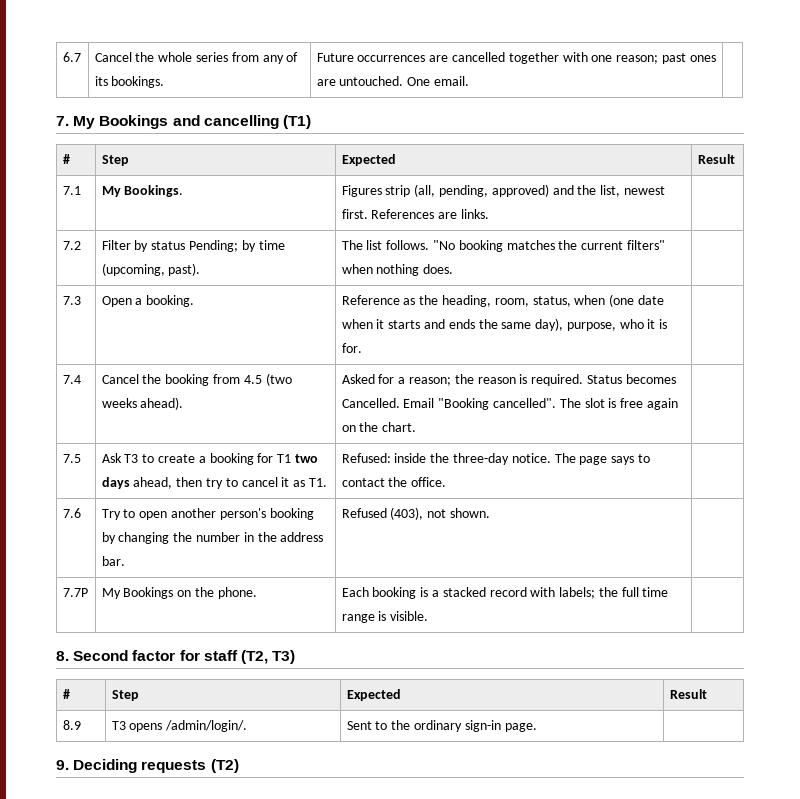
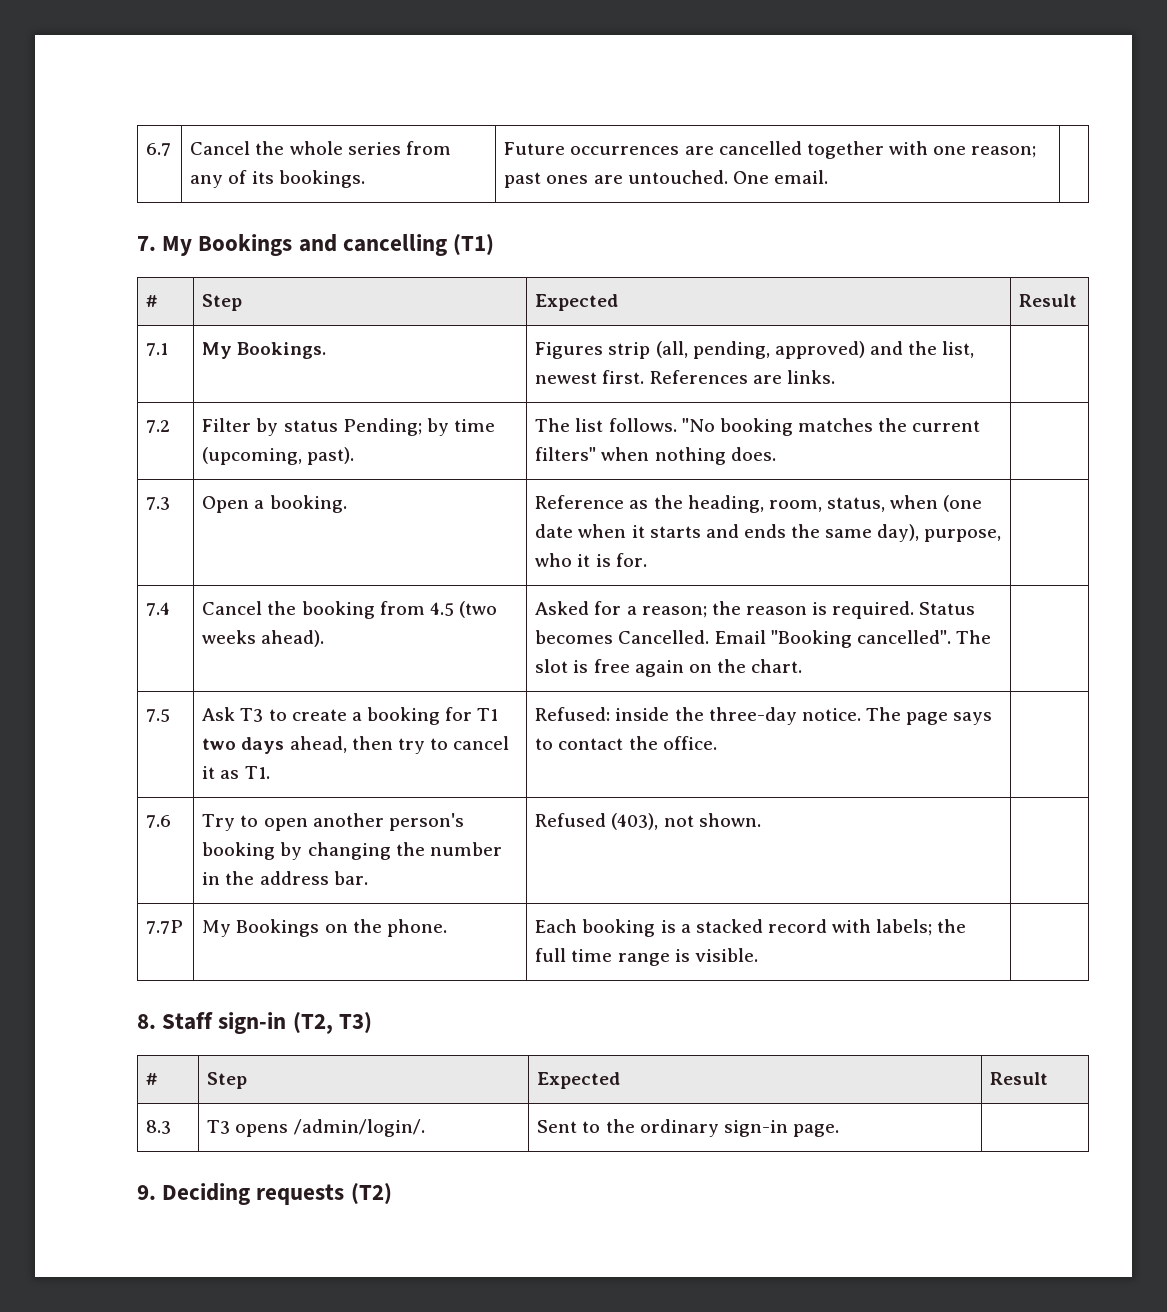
- 8. Second factor for staff (T2, T3)
+ 8. Staff sign-in (T2, T3)
- 8.9 | T3 opens /admin/login/. | Sent to the ordinary sign-in page. |
+ 8.3 | T3 opens /admin/login/. | Sent to the ordinary sign-in page. |

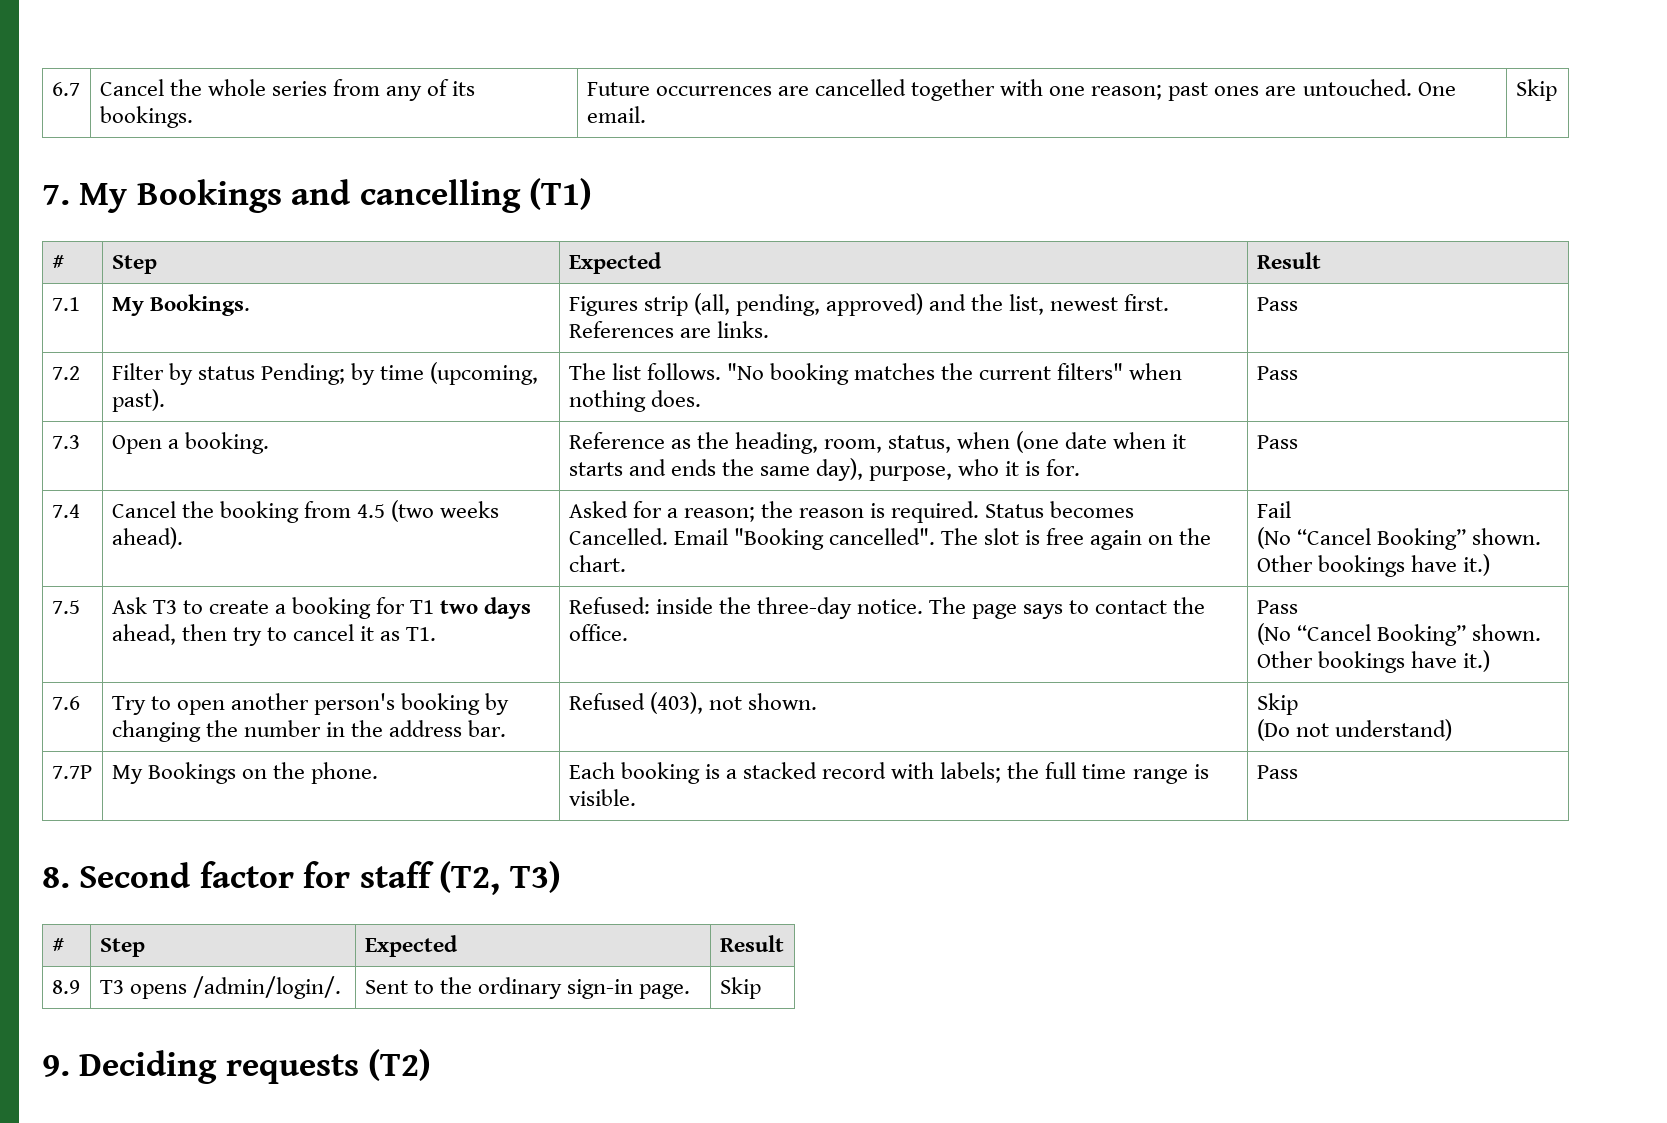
- 6.7 | Cancel the whole series from any of its bookings. | Future occurrences are cancelled together with one reason; past ones are untouched. One email. |
+ 6.7 | Cancel the whole series from any of its bookings. | Future occurrences are cancelled together with one reason; past ones are untouched. One email. | Skip
- 7.1 | My Bookings. | Figures strip (all, pending, approved) and the list, newest first. References are links. |
+ 7.1 | My Bookings. | Figures strip (all, pending, approved) and the list, newest first. References are links. | Pass
- 7.2 | Filter by status Pending; by time (upcoming, past). | The list follows. "No booking matches the current filters" when nothing does. |
+ 7.2 | Filter by status Pending; by time (upcoming, past). | The list follows. "No booking matches the current filters" when nothing does. | Pass
- 7.3 | Open a booking. | Reference as the heading, room, status, when (one date when it starts and ends the same day), purpose, who it is for. |
+ 7.3 | Open a booking. | Reference as the heading, room, status, when (one date when it starts and ends the same day), purpose, who it is for. | Pass
- 7.4 | Cancel the booking from 4.5 (two weeks ahead). | Asked for a reason; the reason is required. Status becomes Cancelled. Email "Booking cancelled". The slot is free again on the chart. |
+ 7.4 | Cancel the booking from 4.5 (two weeks ahead). | Asked for a reason; the reason is required. Status becomes Cancelled. Email "Booking cancelled". The slot is free again on the chart. | Fail
+ (No “Cancel Booking” shown. Other bookings have it.)
- 7.5 | Ask T3 to create a booking for T1 two days ahead, then try to cancel it as T1. | Refused: inside the three-day notice. The page says to contact the office. |
+ 7.5 | Ask T3 to create a booking for T1 two days ahead, then try to cancel it as T1. | Refused: inside the three-day notice. The page says to contact the office. | Pass
+ (No “Cancel Booking” shown. Other bookings have it.)
- 7.6 | Try to open another person's booking by changing the number in the address bar. | Refused (403), not shown. |
+ 7.6 | Try to open another person's booking by changing the number in the address bar. | Refused (403), not shown. | Skip
+ (Do not understand)
- 7.7P | My Bookings on the phone. | Each booking is a stacked record with labels; the full time range is visible. |
+ 7.7P | My Bookings on the phone. | Each booking is a stacked record with labels; the full time range is visible. | Pass
- 8. Staff sign-in (T2, T3)
+ 8. Second factor for staff (T2, T3)
- 8.3 | T3 opens /admin/login/. | Sent to the ordinary sign-in page. |
+ 8.9 | T3 opens /admin/login/. | Sent to the ordinary sign-in page. | Skip

